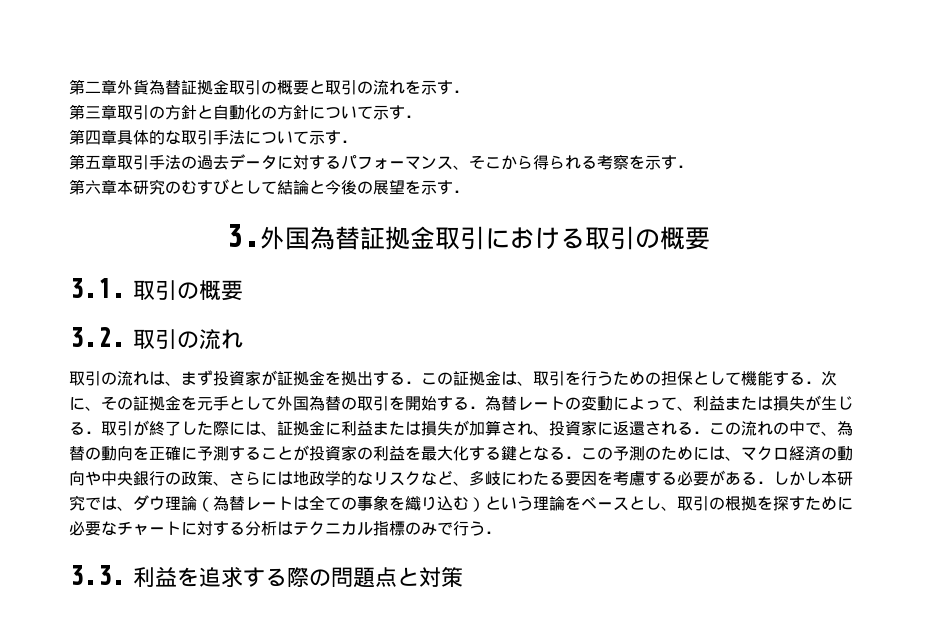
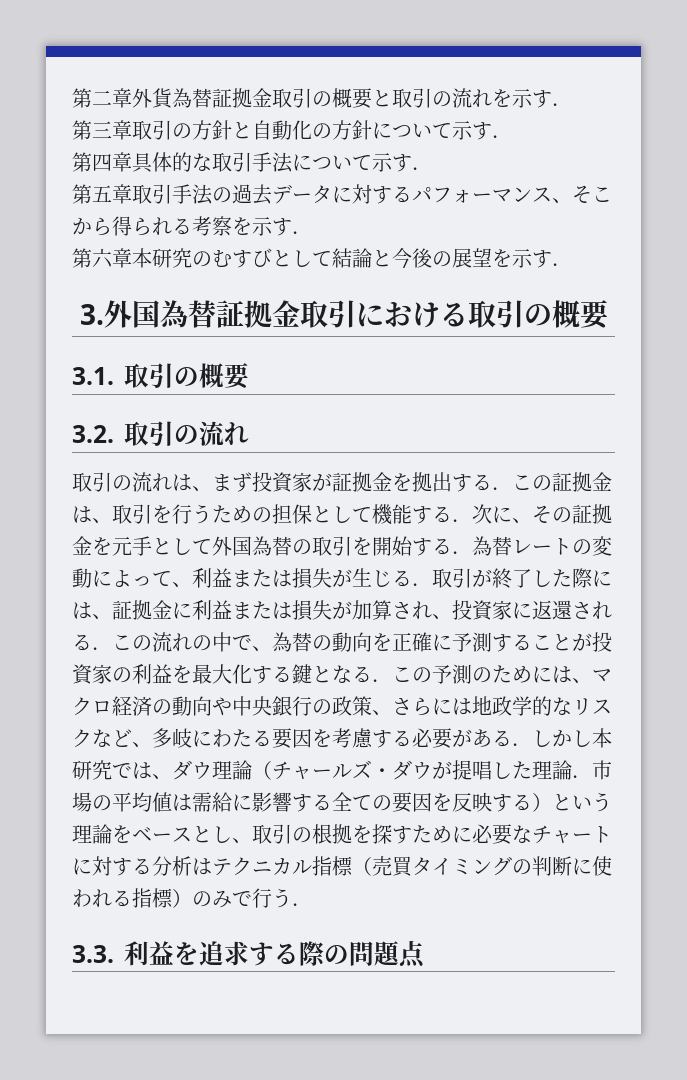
- 取引の流れは、まず投資家が証拠金を拠出する．この証拠金は、取引を行うための担保として機能する．次に、その証拠金を元手として外国為替の取引を開始する．為替レートの変動によって、利益または損失が生じる．取引が終了した際には、証拠金に利益または損失が加算され、投資家に返還される．この流れの中で、為替の動向を正確に予測することが投資家の利益を最大化する鍵となる．この予測のためには、マクロ経済の動向や中央銀行の政策、さらには地政学的なリスクなど、多岐にわたる要因を考慮する必要がある．しかし本研究では、ダウ理論（為替レートは全ての事象を織り込む）という理論をベースとし、取引の根拠を探すために必要なチャートに対する分析はテクニカル指標のみで行う．
+ 取引の流れは、まず投資家が証拠金を拠出する．この証拠金は、取引を行うための担保として機能する．次に、その証拠金を元手として外国為替の取引を開始する．為替レートの変動によって、利益または損失が生じる．取引が終了した際には、証拠金に利益または損失が加算され、投資家に返還される．この流れの中で、為替の動向を正確に予測することが投資家の利益を最大化する鍵となる．この予測のためには、マクロ経済の動向や中央銀行の政策、さらには地政学的なリスクなど、多岐にわたる要因を考慮する必要がある．しかし本研究では、ダウ理論（チャールズ・ダウが提唱した理論．市場の平均値は需給に影響する全ての要因を反映する）という理論をベースとし、取引の根拠を探すために必要なチャートに対する分析はテクニカル指標（売買タイミングの判断に使われる指標）のみで行う．
- 3.3.利益を追求する際の問題点と対策
+ 3.3.利益を追求する際の問題点

